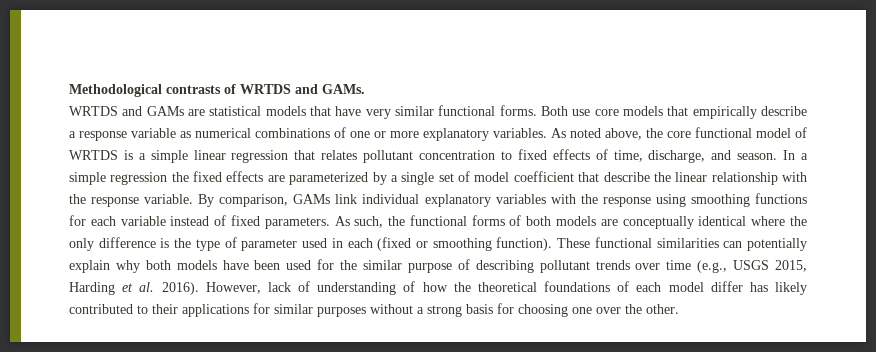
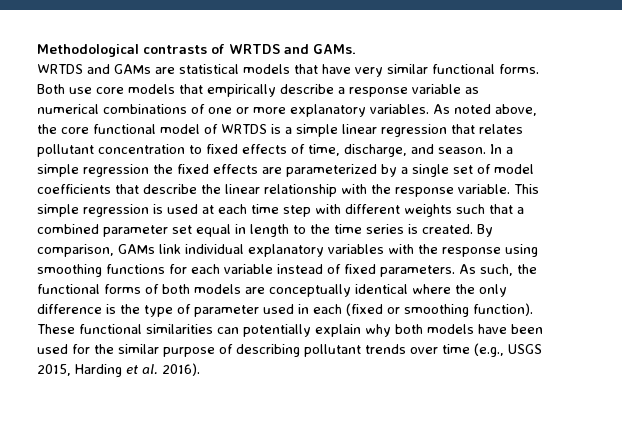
- In a simple regression the fixed effects are parameterized by a single set of model coefficient that describe the linear relationship with the response variable.
+ In a simple regression the fixed effects are parameterized by a single set of model coefficients that describe the linear relationship with the response variable.
+ This simple regression is used at each time step with different weights such that a combined parameter set equal in length to the time series is created.
- However, lack of understanding of how the theoretical foundations of each model differ has likely contributed to their applications for similar purposes without a strong basis for choosing one over the other.

